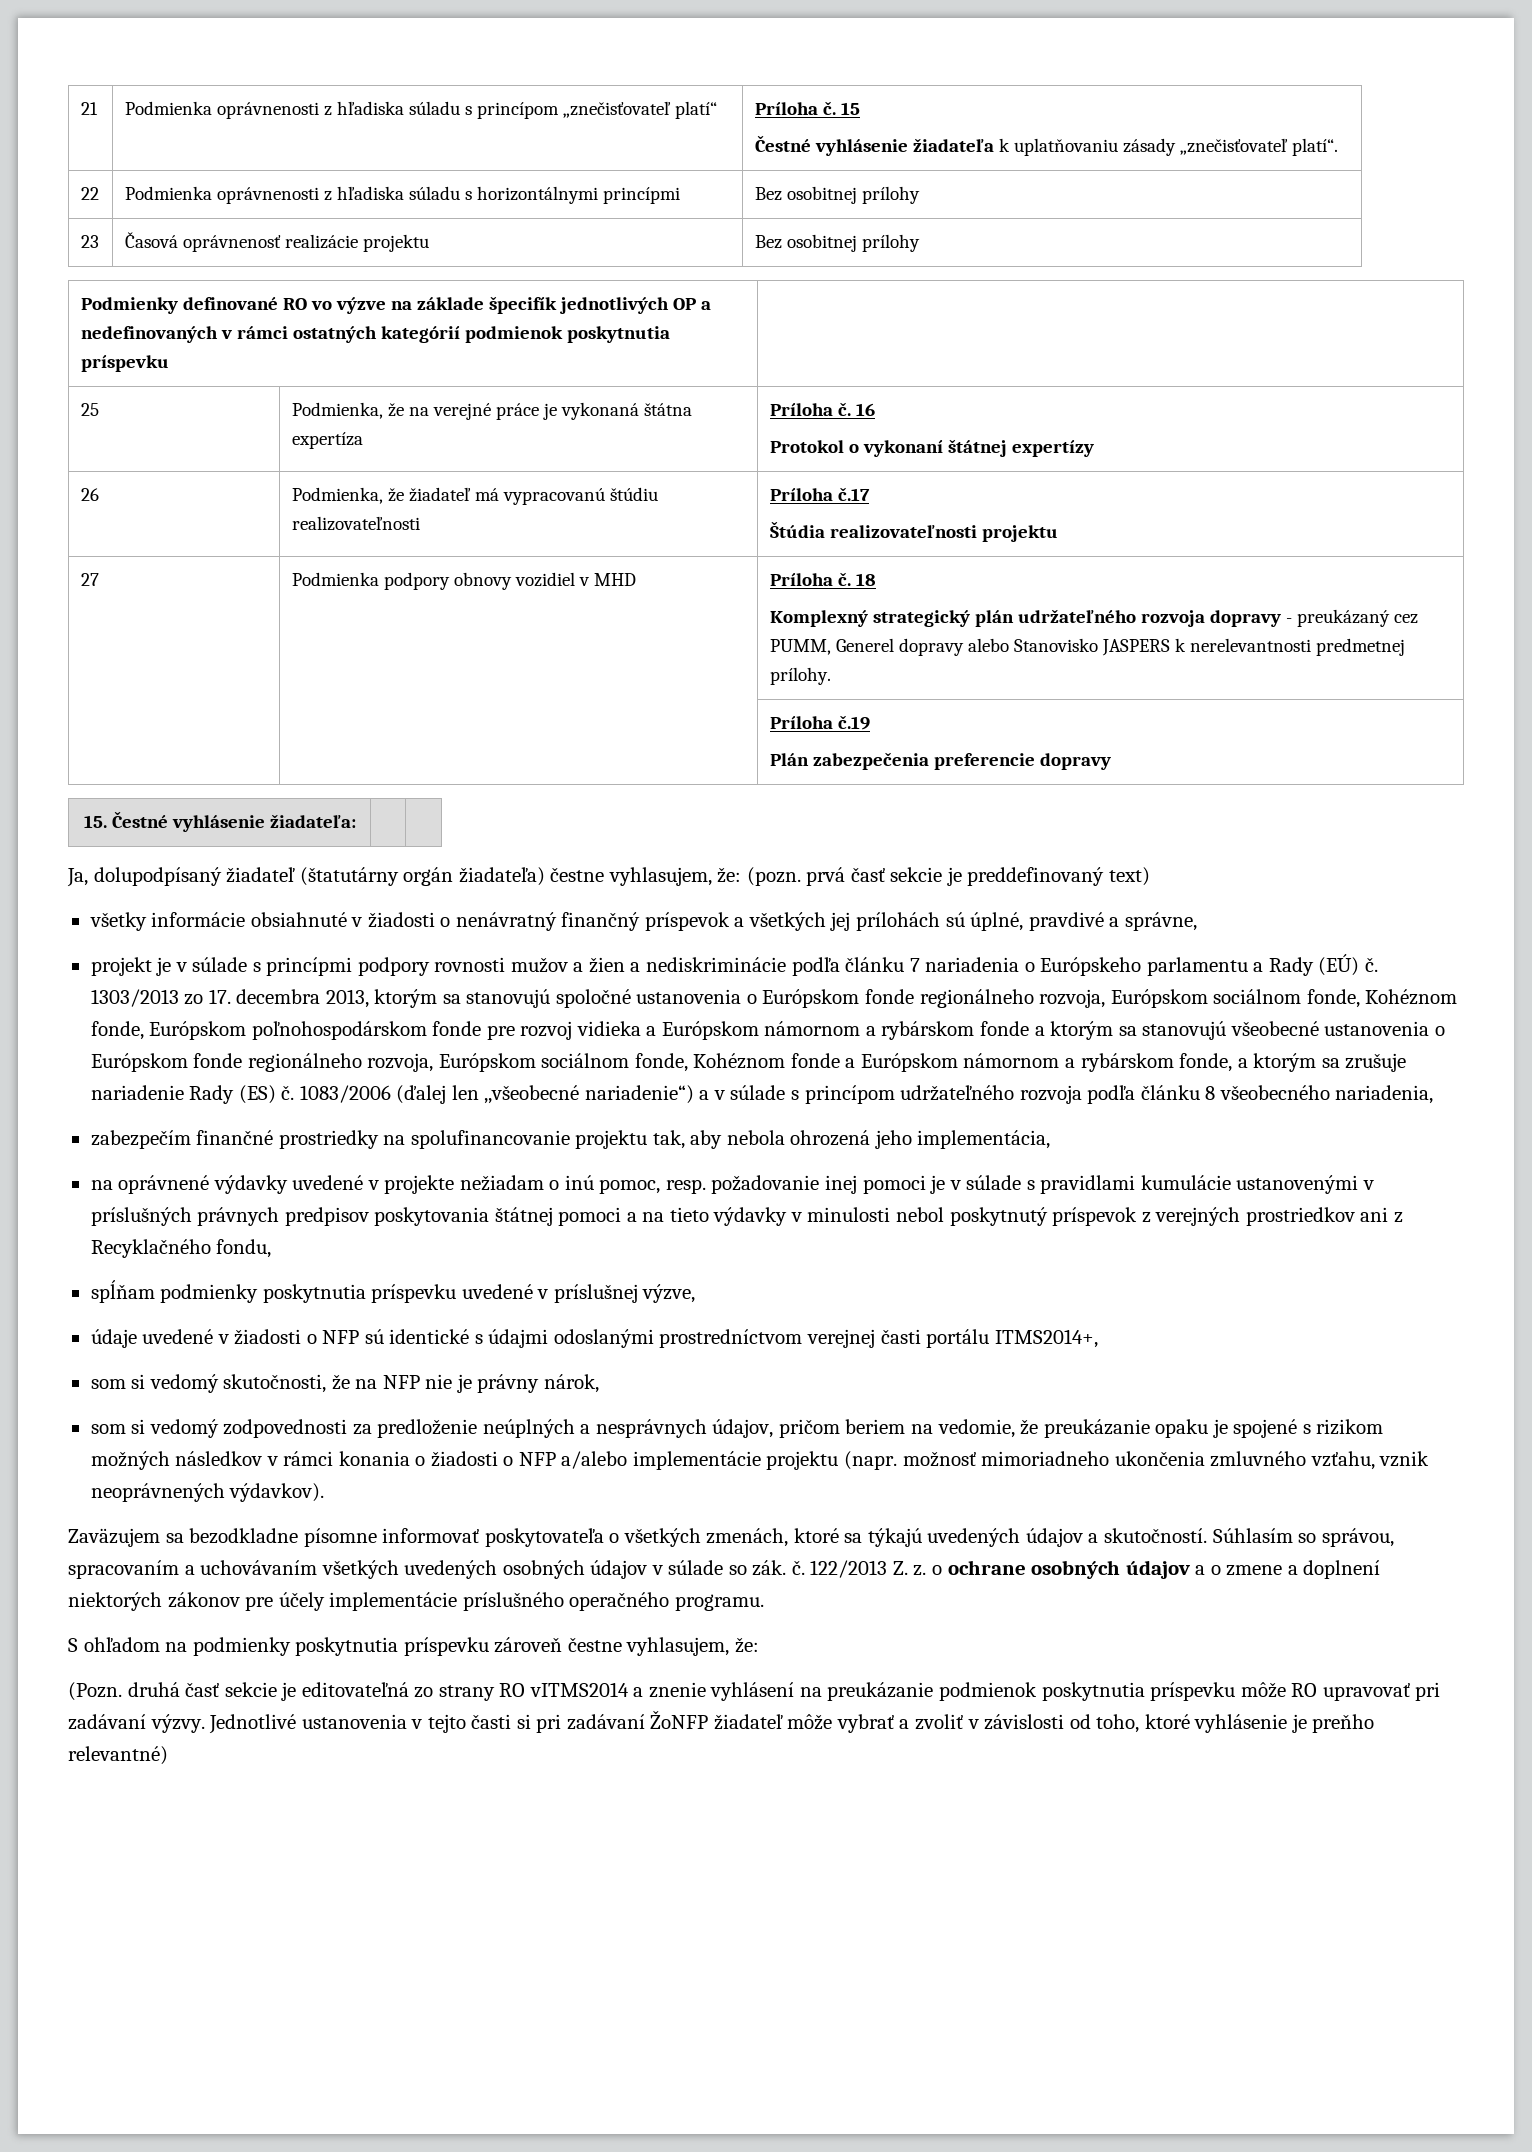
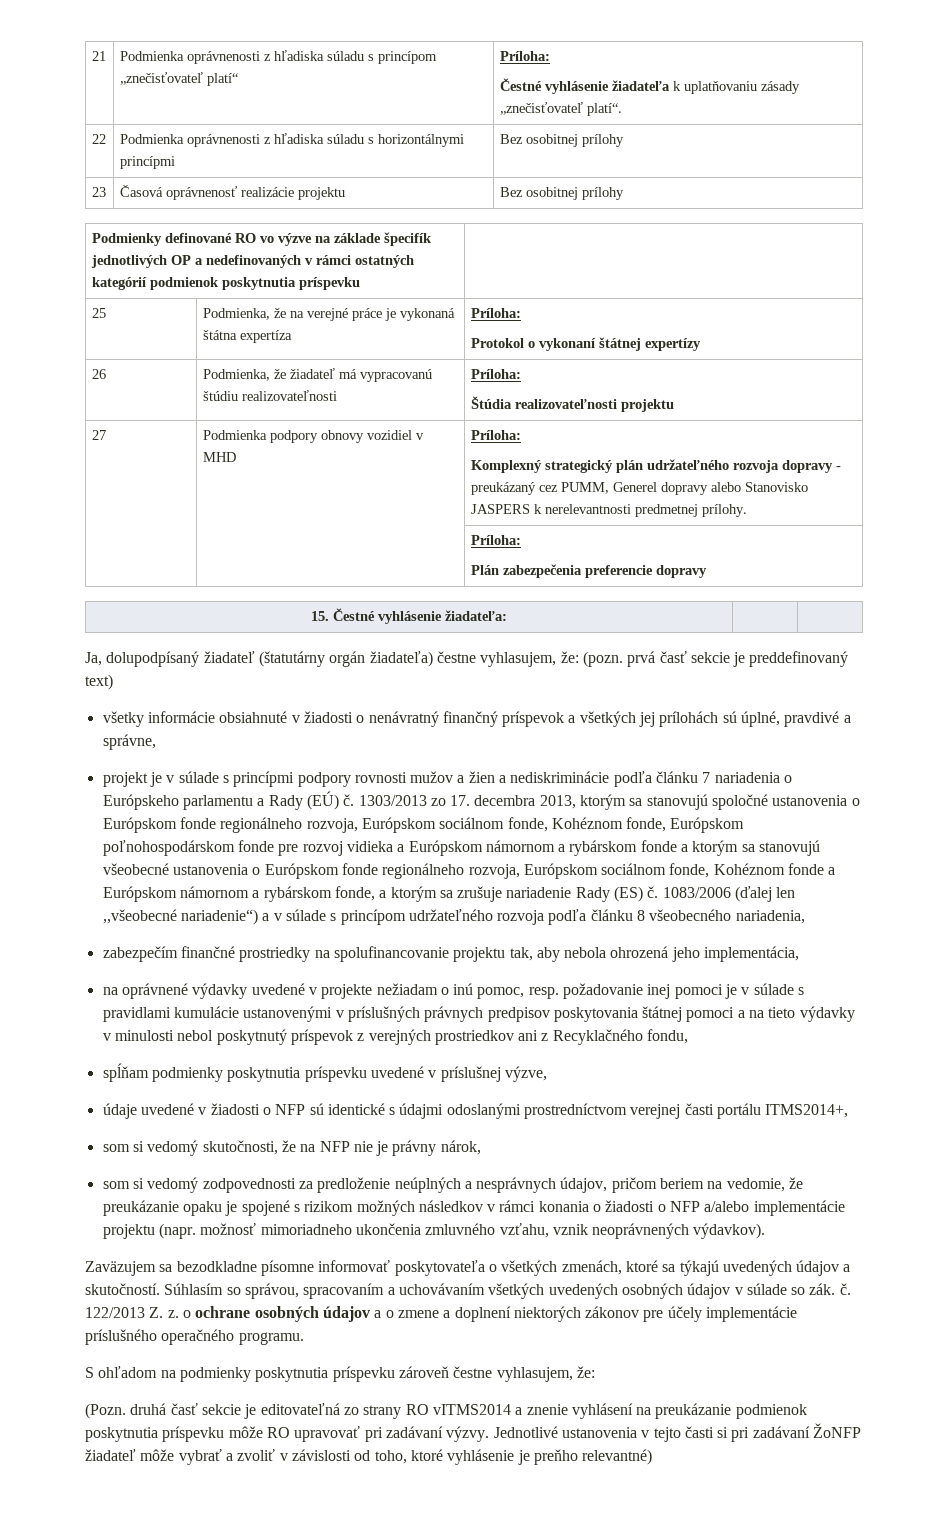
- 21 | Podmienka oprávnenosti z hľadiska súladu s princípom „znečisťovateľ platí“ | Príloha č. 15
+ 21 | Podmienka oprávnenosti z hľadiska súladu s princípom „znečisťovateľ platí“ | Príloha:
- 25 | Podmienka, že na verejné práce je vykonaná štátna expertíza | Príloha č. 16
+ 25 | Podmienka, že na verejné práce je vykonaná štátna expertíza | Príloha:
- 26 | Podmienka, že žiadateľ má vypracovanú štúdiu realizovateľnosti | Príloha č.17
+ 26 | Podmienka, že žiadateľ má vypracovanú štúdiu realizovateľnosti | Príloha:
- 27 | Podmienka podpory obnovy vozidiel v MHD | Príloha č. 18
+ 27 | Podmienka podpory obnovy vozidiel v MHD | Príloha:
- | | Príloha č.19
+ | | Príloha:

